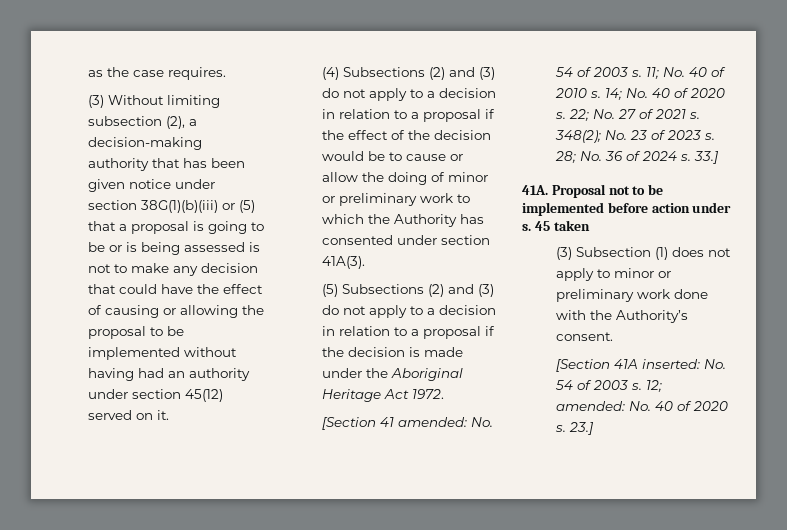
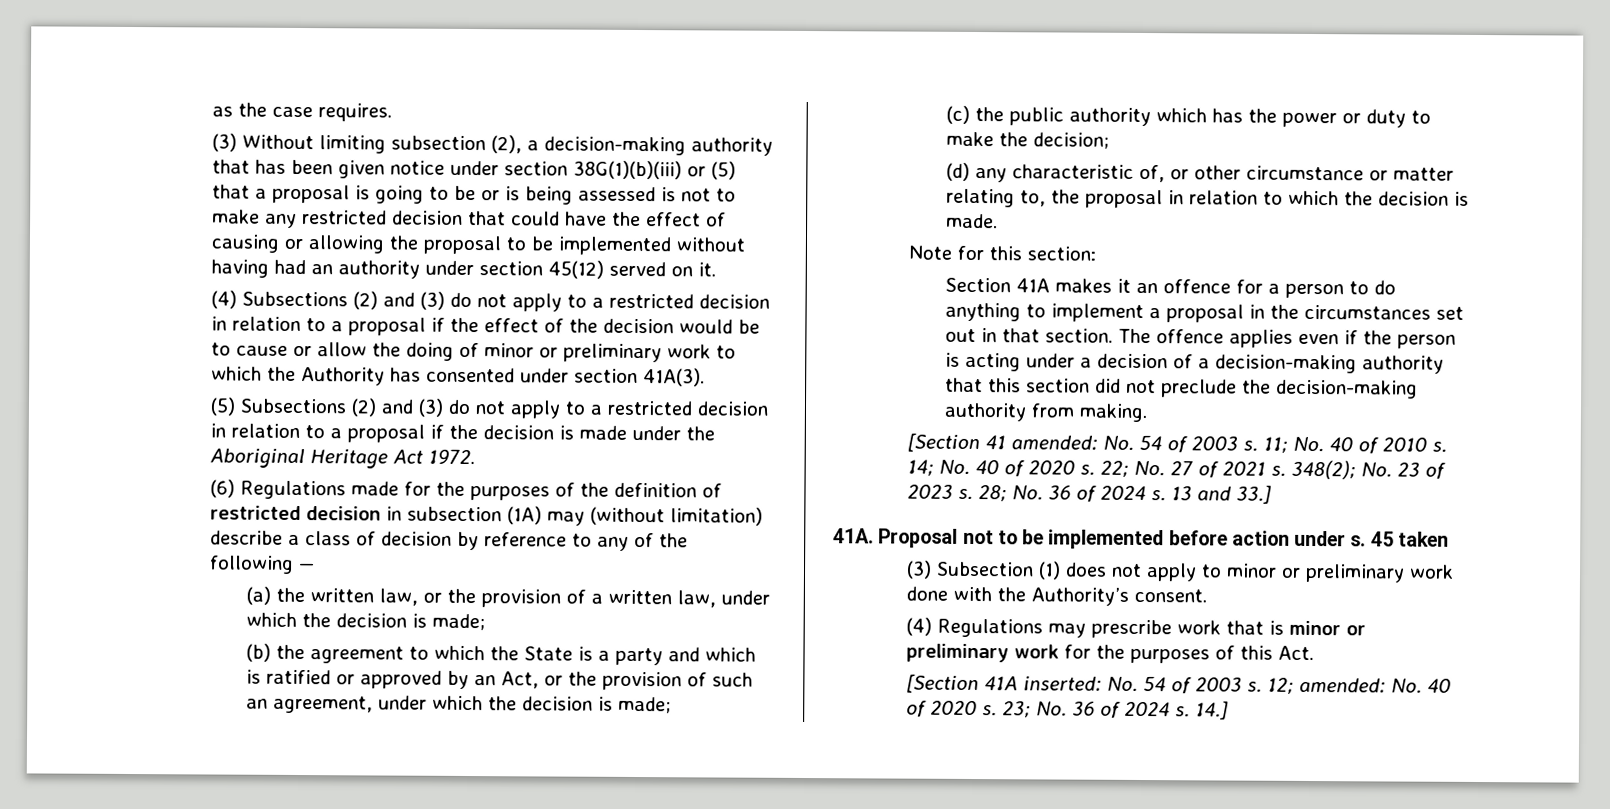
- (3) Without limiting subsection (2), a decision-making authority that has been given notice under section 38G(1)(b)(iii) or (5) that a proposal is going to be or is being assessed is not to make any decision that could have the effect of causing or allowing the proposal to be implemented without having had an authority under section 45(12) served on it.
+ (3) Without limiting subsection (2), a decision-making authority that has been given notice under section 38G(1)(b)(iii) or (5) that a proposal is going to be or is being assessed is not to make any restricted decision that could have the effect of causing or allowing the proposal to be implemented without having had an authority under section 45(12) served on it.
- (4) Subsections (2) and (3) do not apply to a decision in relation to a proposal if the effect of the decision would be to cause or allow the doing of minor or preliminary work to which the Authority has consented under section 41A(3).
+ (4) Subsections (2) and (3) do not apply to a restricted decision in relation to a proposal if the effect of the decision would be to cause or allow the doing of minor or preliminary work to which the Authority has consented under section 41A(3).
- (5) Subsections (2) and (3) do not apply to a decision in relation to a proposal if the decision is made under the Aboriginal Heritage Act 1972.
+ (5) Subsections (2) and (3) do not apply to a restricted decision in relation to a proposal if the decision is made under the Aboriginal Heritage Act 1972.
+ (6) Regulations made for the purposes of the definition of restricted decision in subsection (1A) may (without limitation) describe a class of decision by reference to any of the following —
+ (a) the written law, or the provision of a written law, under which the decision is made;
+ (b) the agreement to which the State is a party and which is ratified or approved by an Act, or the provision of such an agreement, under which the decision is made;
+ (c) the public authority which has the power or duty to make the decision;
+ (d) any characteristic of, or other circumstance or matter relating to, the proposal in relation to which the decision is made.
+ Note for this section:
+ Section 41A makes it an offence for a person to do anything to implement a proposal in the circumstances set out in that section. The offence applies even if the person is acting under a decision of a decision-making authority that this section did not preclude the decision-making authority from making.
- 33.]
+ 13 and 33.]
+ (4) Regulations may prescribe work that is minor or preliminary work for the purposes of this Act.
- 23.]
+ 23; No. 36 of 2024 s. 14.]

